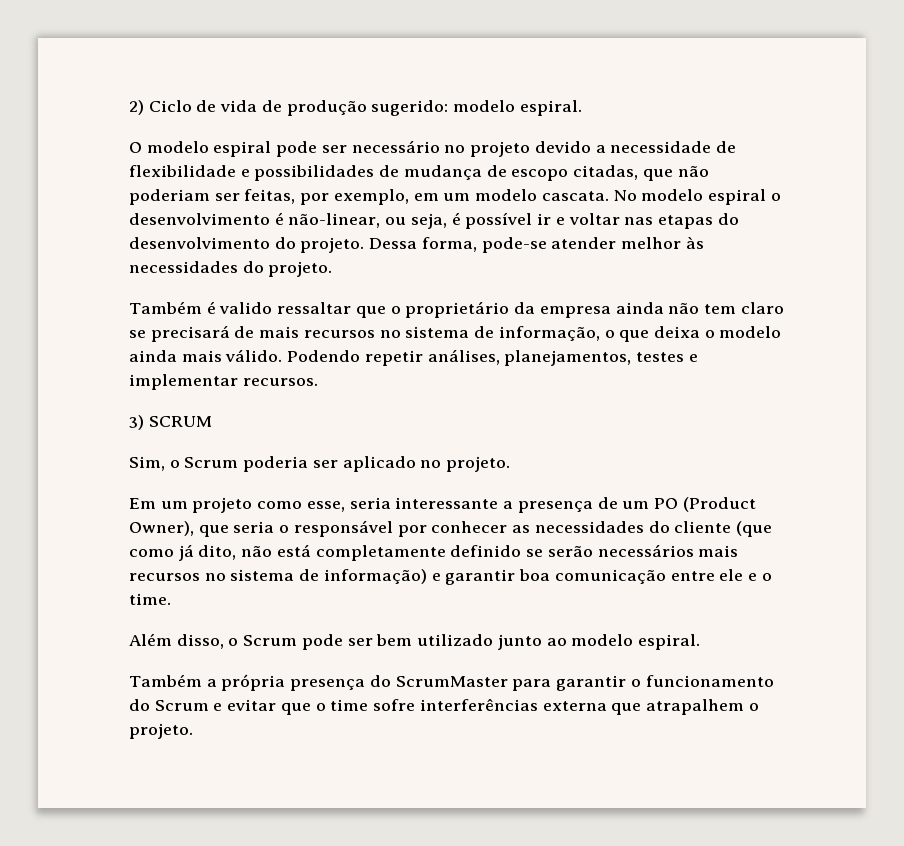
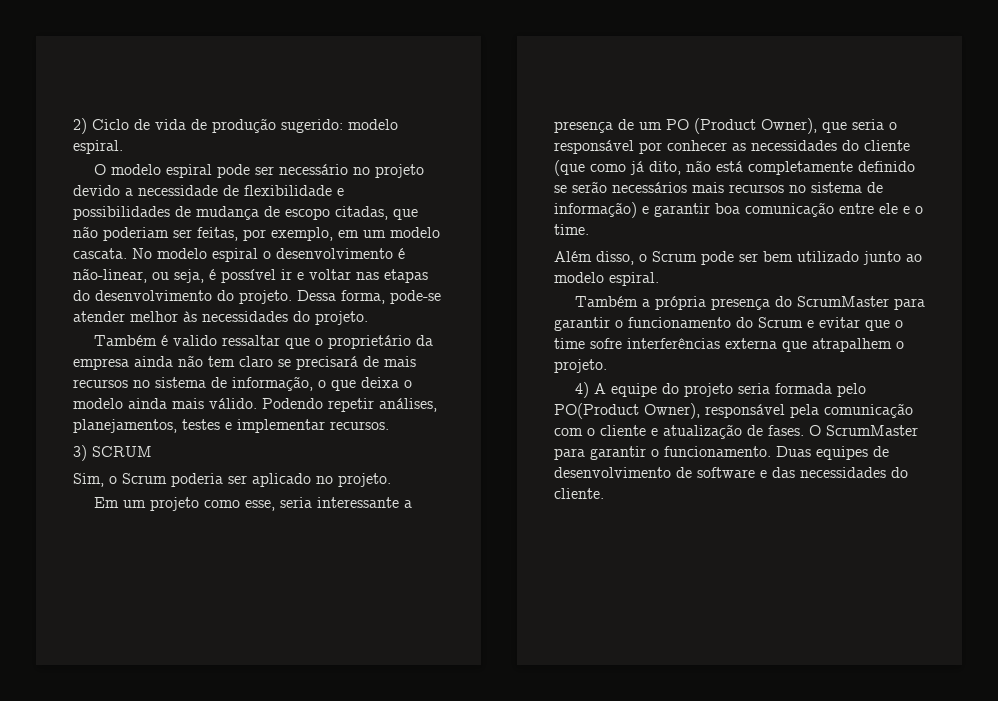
+ 4) A equipe do projeto seria formada pelo PO(Product Owner), responsável pela comunicação com o cliente e atualização de fases. O ScrumMaster para garantir o funcionamento. Duas equipes de desenvolvimento de software e das necessidades do cliente.

